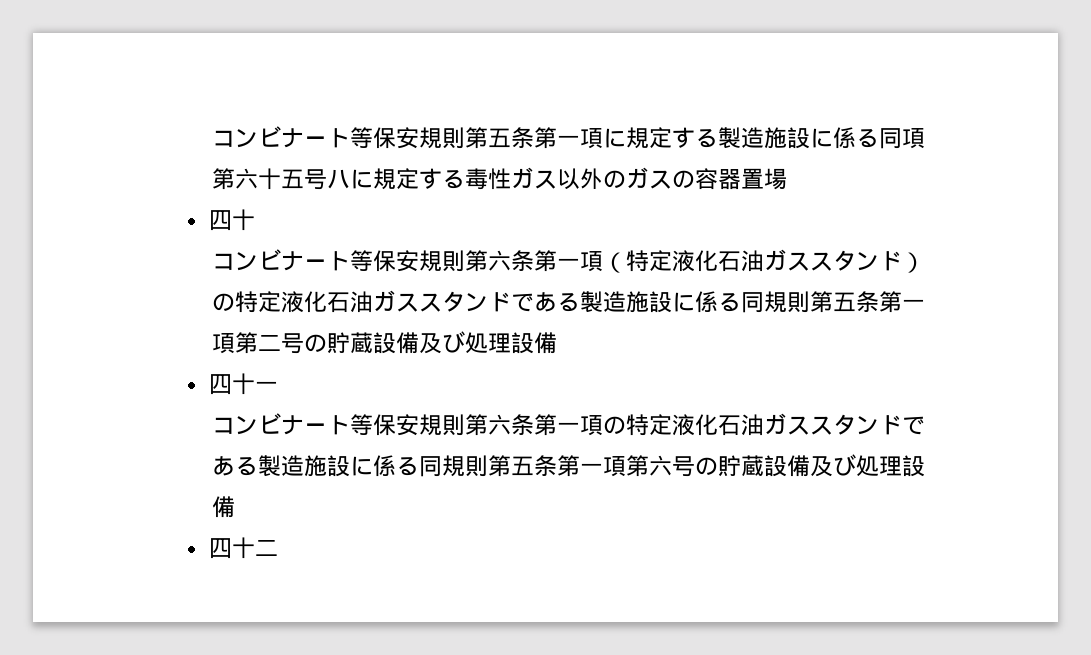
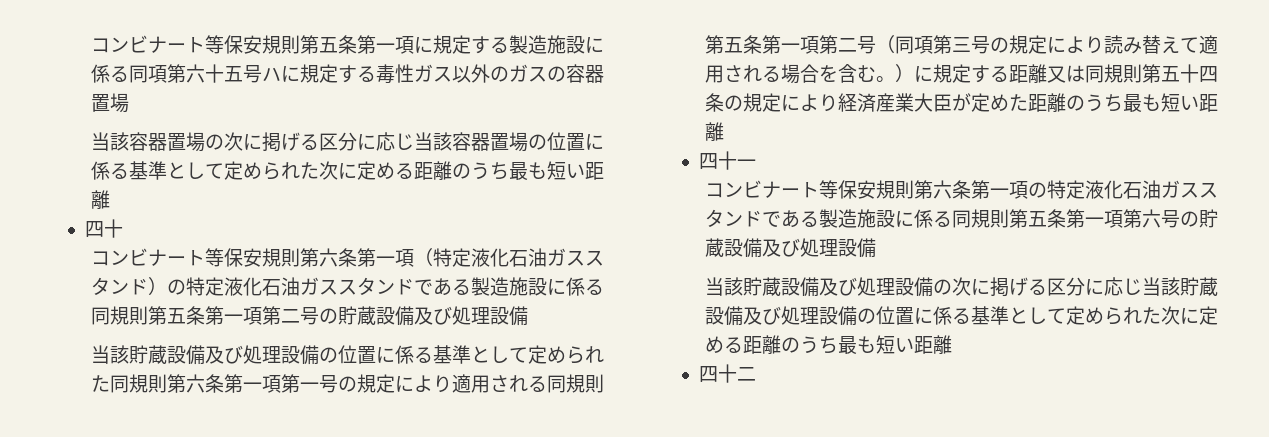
+ 当該容器置場の次に掲げる区分に応じ当該容器置場の位置に係る基準として定められた次に定める距離のうち最も短い距離
+ 当該貯蔵設備及び処理設備の位置に係る基準として定められた同規則第六条第一項第一号の規定により適用される同規則第五条第一項第二号（同項第三号の規定により読み替えて適用される場合を含む。）に規定する距離又は同規則第五十四条の規定により経済産業大臣が定めた距離のうち最も短い距離
+ 当該貯蔵設備及び処理設備の次に掲げる区分に応じ当該貯蔵設備及び処理設備の位置に係る基準として定められた次に定める距離のうち最も短い距離

